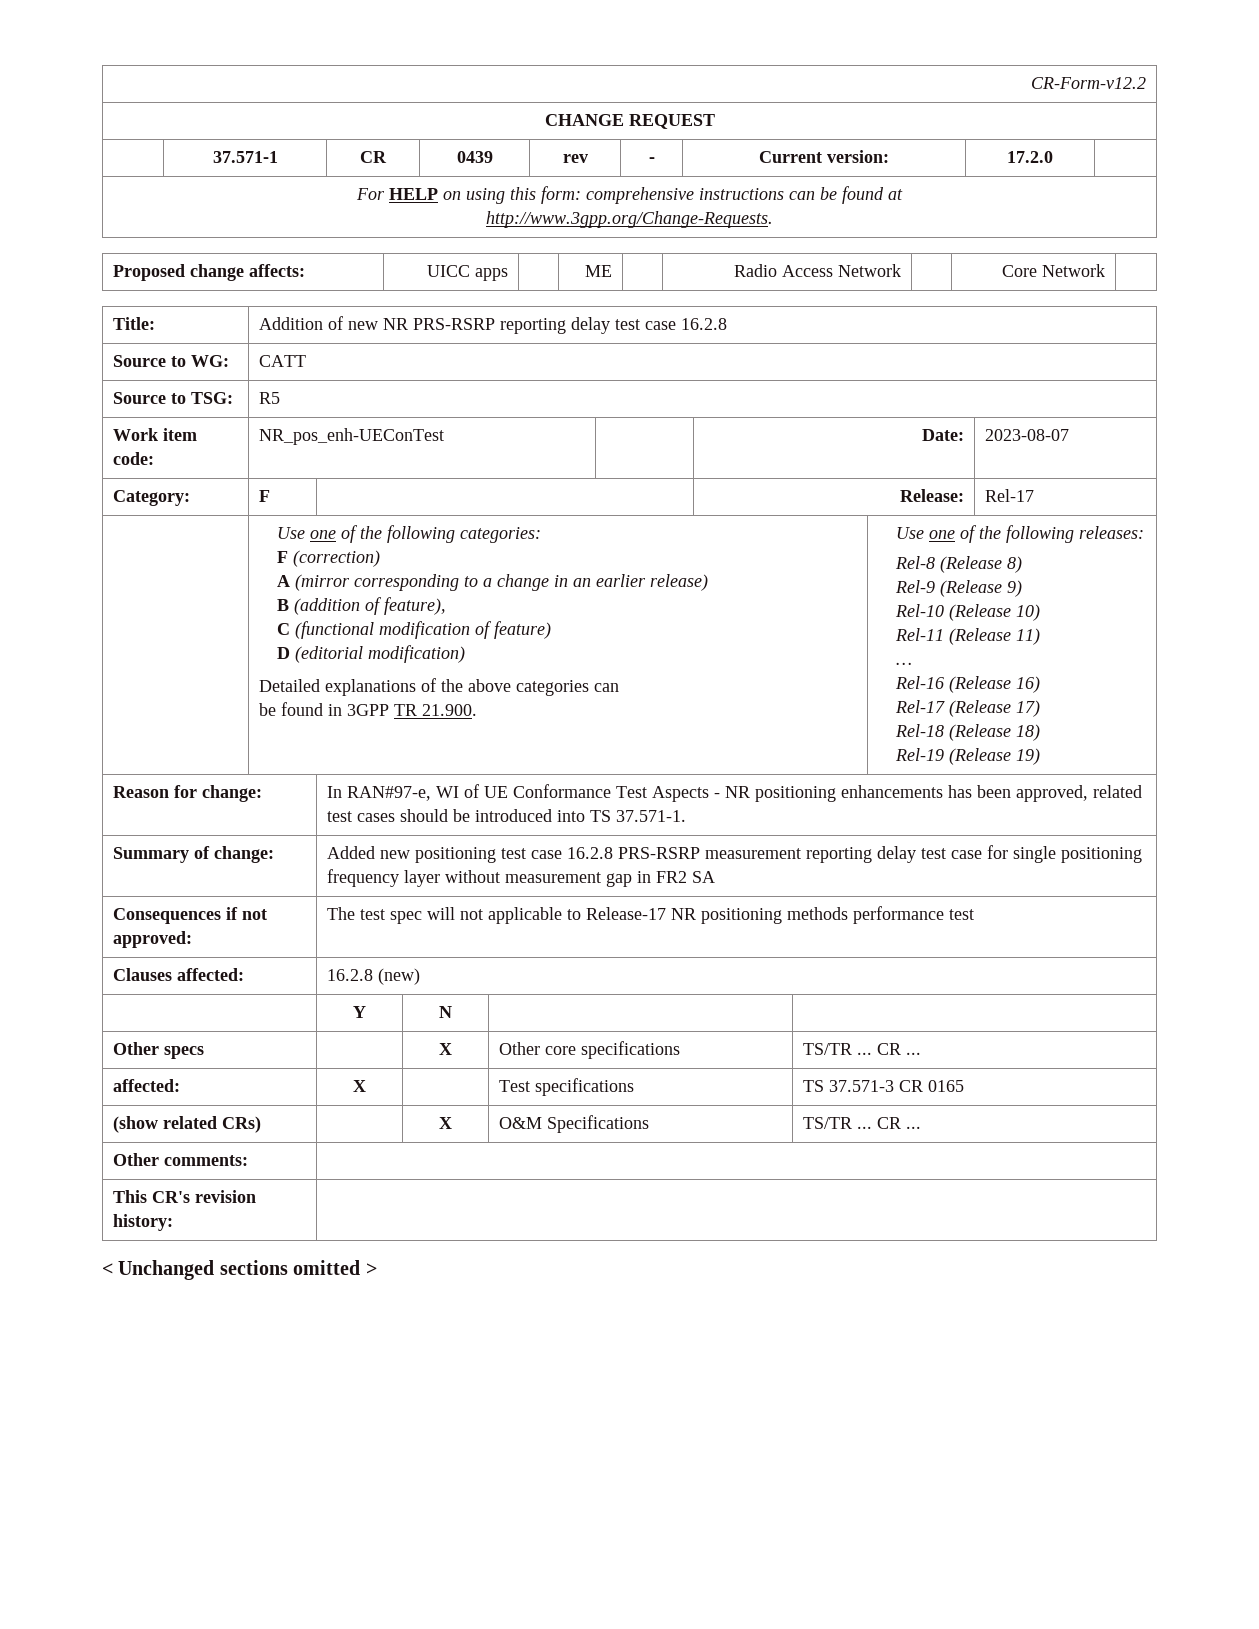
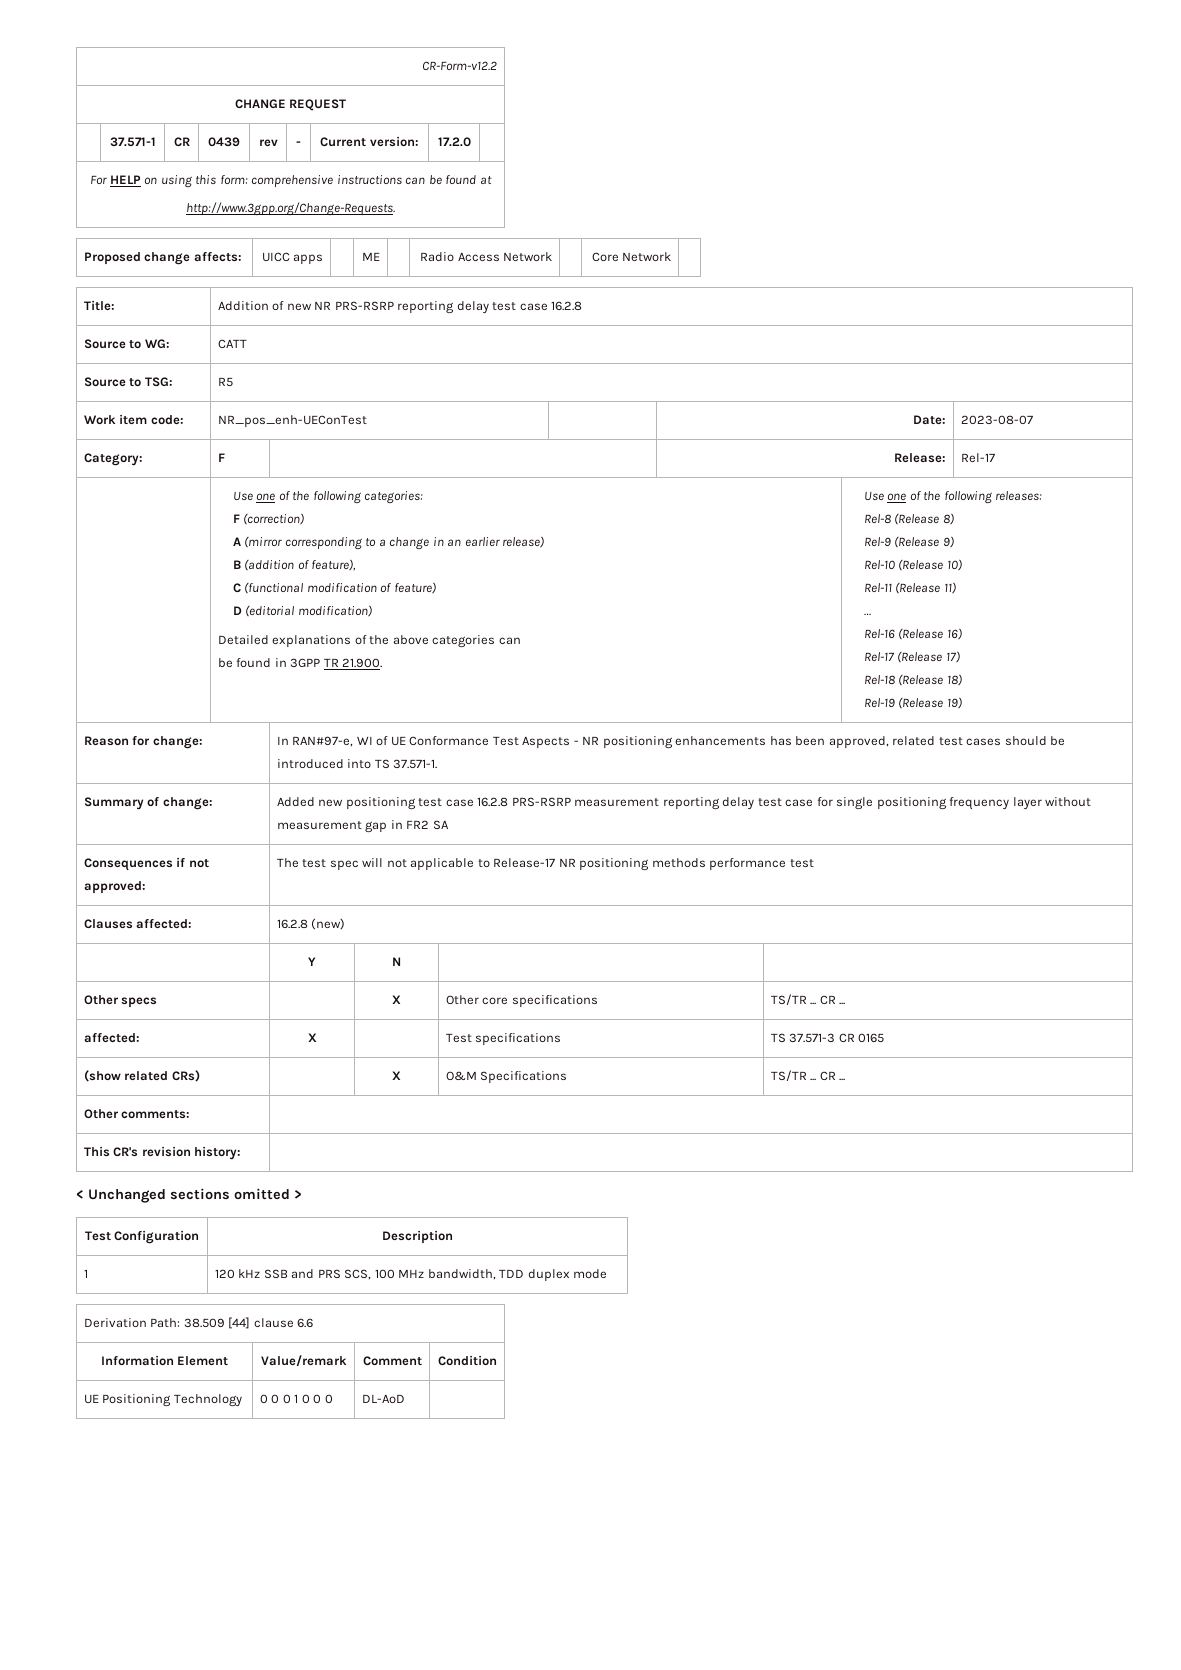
+ Test Configuration | Description
+ 1 | 120 kHz SSB and PRS SCS, 100 MHz bandwidth, TDD duplex mode
+ Derivation Path: 38.509 [44] clause 6.6
+ Information Element | Value/remark | Comment | Condition
+ UE Positioning Technology | 0 0 0 1 0 0 0 | DL-AoD |

